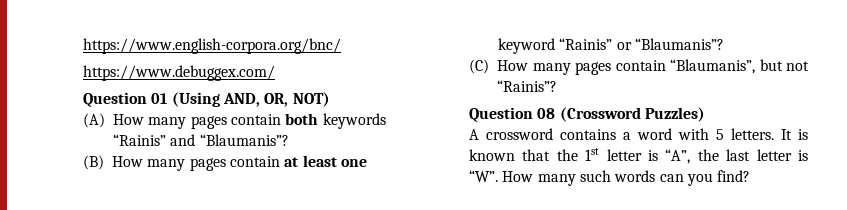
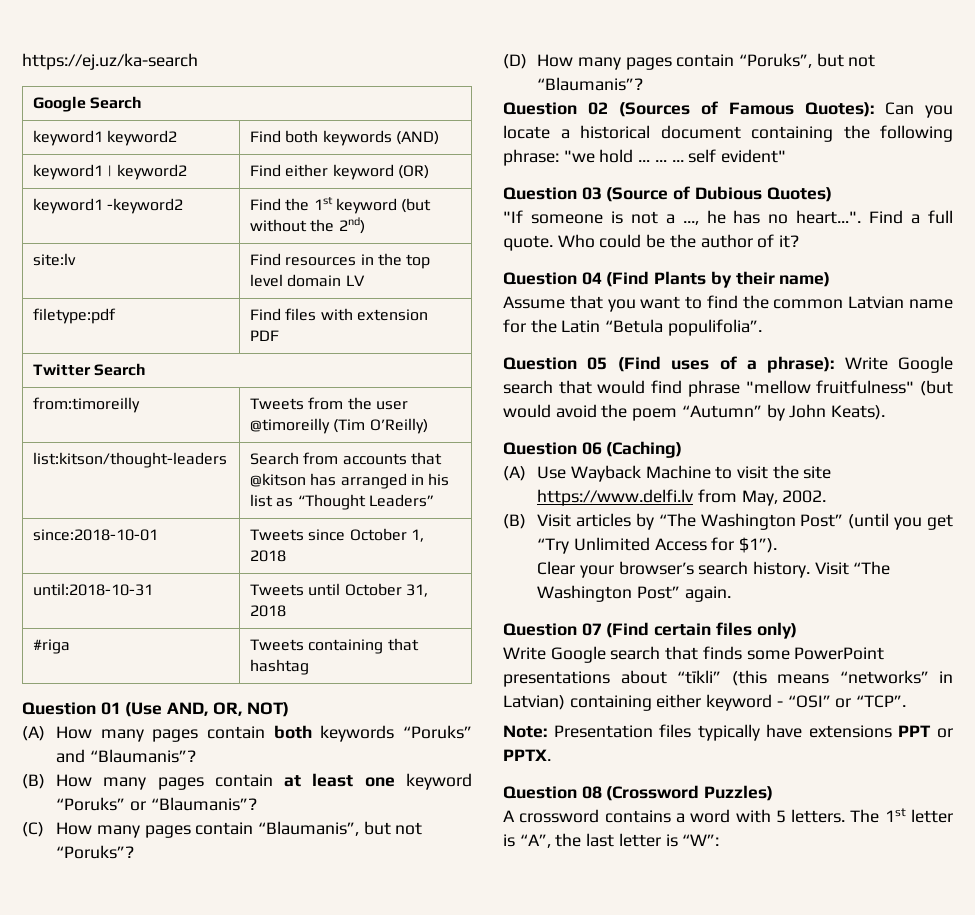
- https://www.english-corpora.org/bnc/
- https://www.debuggex.com/
+ https://ej.uz/ka-search
+ Google Search
+ keyword1 keyword2 | Find both keywords (AND)
+ keyword1 | keyword2 | Find either keyword (OR)
+ keyword1 -keyword2 | Find the 1st keyword (but without the 2nd)
+ site:lv | Find resources in the top level domain LV
+ filetype:pdf | Find files with extension PDF
+ Twitter Search
+ from:timoreilly | Tweets from the user @timoreilly (Tim O’Reilly)
+ list:kitson/thought-leaders | Search from accounts that @kitson has arranged in his list as “Thought Leaders”
+ since:2018-10-01 | Tweets since October 1, 2018
+ until:2018-10-31 | Tweets until October 31, 2018
+ #riga | Tweets containing that hashtag
- Question 01 (Using AND, OR, NOT)
+ Question 01 (Use AND, OR, NOT)
- (A) How many pages contain both keywords “Rainis” and “Blaumanis”?
+ (A) How many pages contain both keywords “Poruks” and “Blaumanis”?
- (B) How many pages contain at least one keyword “Rainis” or “Blaumanis”?
+ (B) How many pages contain at least one keyword “Poruks” or “Blaumanis”?
- (C) How many pages contain “Blaumanis”, but not “Rainis”?
+ (C) How many pages contain “Blaumanis”, but not “Poruks”?
+ (D) How many pages contain “Poruks”, but not “Blaumanis”?
+ Question 02 (Sources of Famous Quotes): Can you locate a historical document containing the following phrase: "we hold … … ... self evident"
+ Question 03 (Source of Dubious Quotes)
+ "If someone is not a ..., he has no heart…". Find a full quote. Who could be the author of it?
+ Question 04 (Find Plants by their name)
+ Assume that you want to find the common Latvian name for the Latin “Betula populifolia”.
+ Question 05 (Find uses of a phrase): Write Google search that would find phrase "mellow fruitfulness" (but would avoid the poem “Autumn” by John Keats).
+ Question 06 (Caching)
+ (A) Use Wayback Machine to visit the site https://www.delfi.lv from May, 2002.
+ (B) Visit articles by “The Washington Post” (until you get “Try Unlimited Access for $1”).
+ Clear your browser’s search history. Visit “The Washington Post” again.
+ Question 07 (Find certain files only)
+ Write Google search that finds some PowerPoint presentations about “tīkli” (this means “networks” in Latvian) containing either keyword - “OSI” or “TCP”.
+ Note: Presentation files typically have extensions PPT or PPTX.
- It is known that the 1st letter is “A”, the last letter is “W”. How many such words can you find?
+ The 1st letter is “A”, the last letter is “W”:

